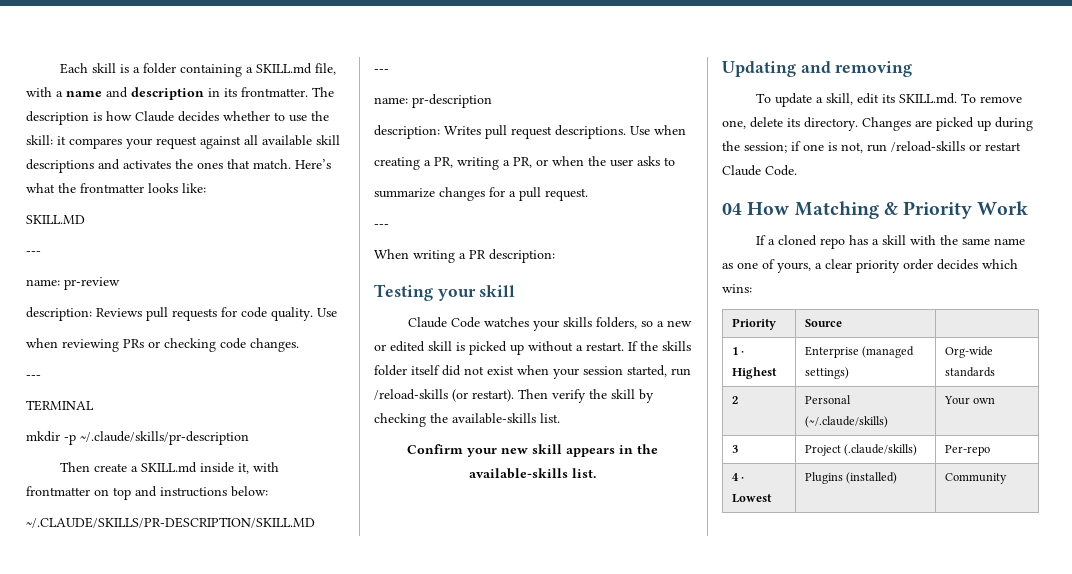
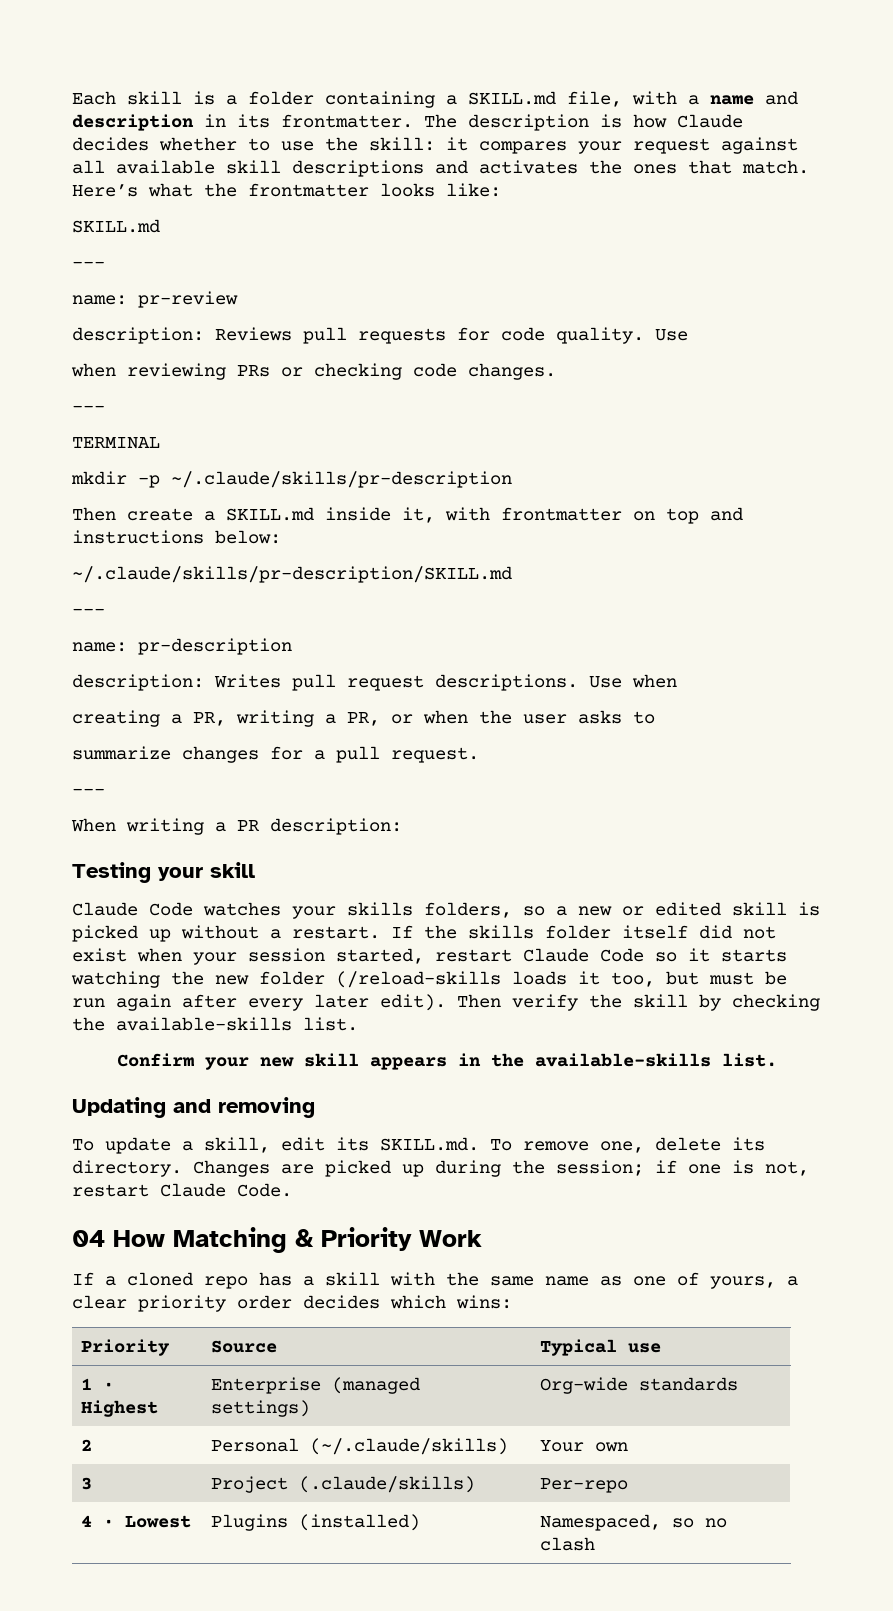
  Here’s what the frontmatter looks like:
- SKILL.MD
+ SKILL.md
- ~/.CLAUDE/SKILLS/PR-DESCRIPTION/SKILL.MD
+ ~/.claude/skills/pr-description/SKILL.md
- If the skills folder itself did not exist when your session started, run /reload-skills (or restart).
+ If the skills folder itself did not exist when your session started, restart Claude Code so it starts watching the new folder (/reload-skills loads it too, but must be run again after every later edit).
- Changes are picked up during the session; if one is not, run /reload-skills or restart Claude Code.
+ Changes are picked up during the session; if one is not, restart Claude Code.
- Priority | Source |
+ Priority | Source | Typical use
- 4 · Lowest | Plugins (installed) | Community
+ 4 · Lowest | Plugins (installed) | Namespaced, so no clash

